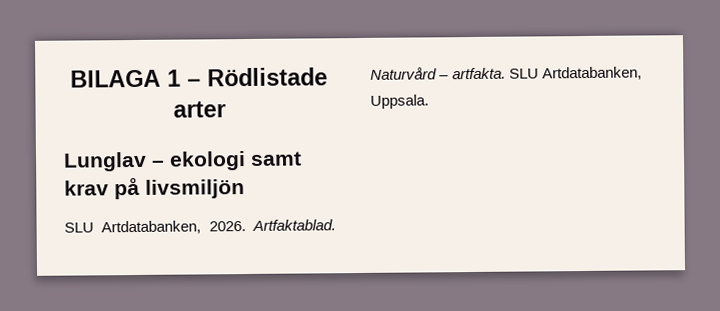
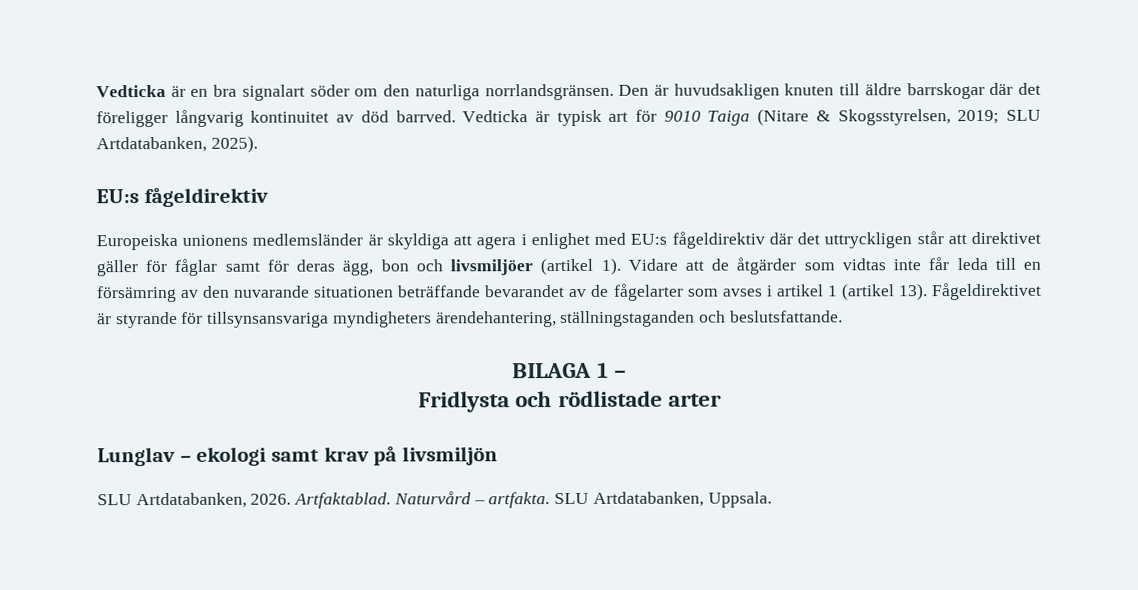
+ Vedticka är en bra signalart söder om den naturliga norrlandsgränsen. Den är huvudsakligen knuten till äldre barrskogar där det föreligger långvarig kontinuitet av död barrved. Vedticka är typisk art för 9010 Taiga (Nitare & Skogsstyrelsen, 2019; SLU Artdatabanken, 2025).
+ EU:s fågeldirektiv
+ Europeiska unionens medlemsländer är skyldiga att agera i enlighet med EU:s fågeldirektiv där det uttryckligen står att direktivet gäller för fåglar samt för deras ägg, bon och livsmiljöer (artikel 1). Vidare att de åtgärder som vidtas inte får leda till en försämring av den nuvarande situationen beträffande bevarandet av de fågelarter som avses i artikel 1 (artikel 13). Fågeldirektivet är styrande för tillsynsansvariga myndigheters ärendehantering, ställningstaganden och beslutsfattande.
- BILAGA 1 – Rödlistade arter
+ BILAGA 1 –
+ Fridlysta och rödlistade arter

